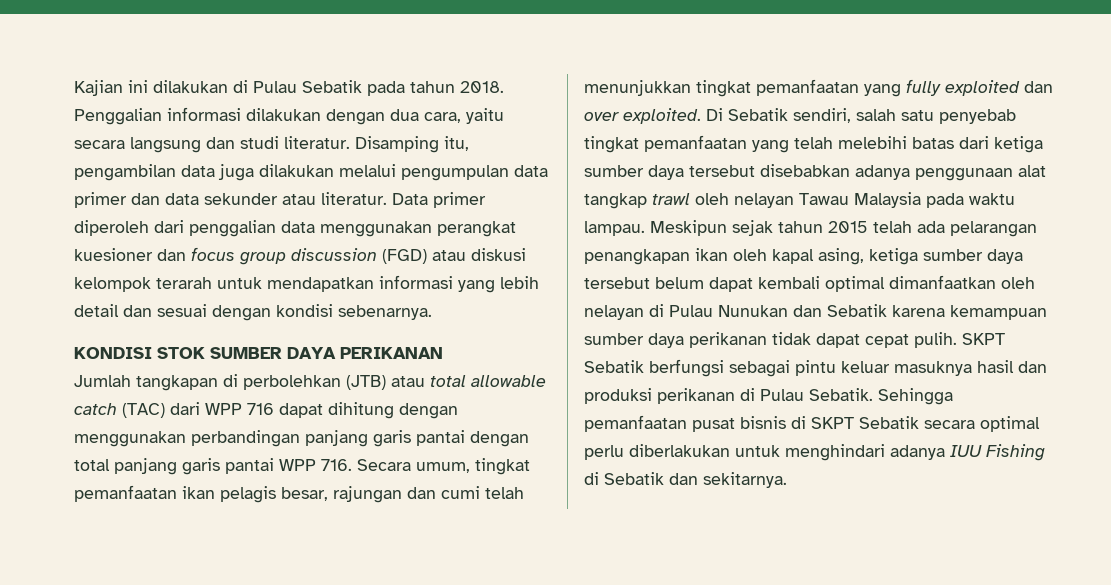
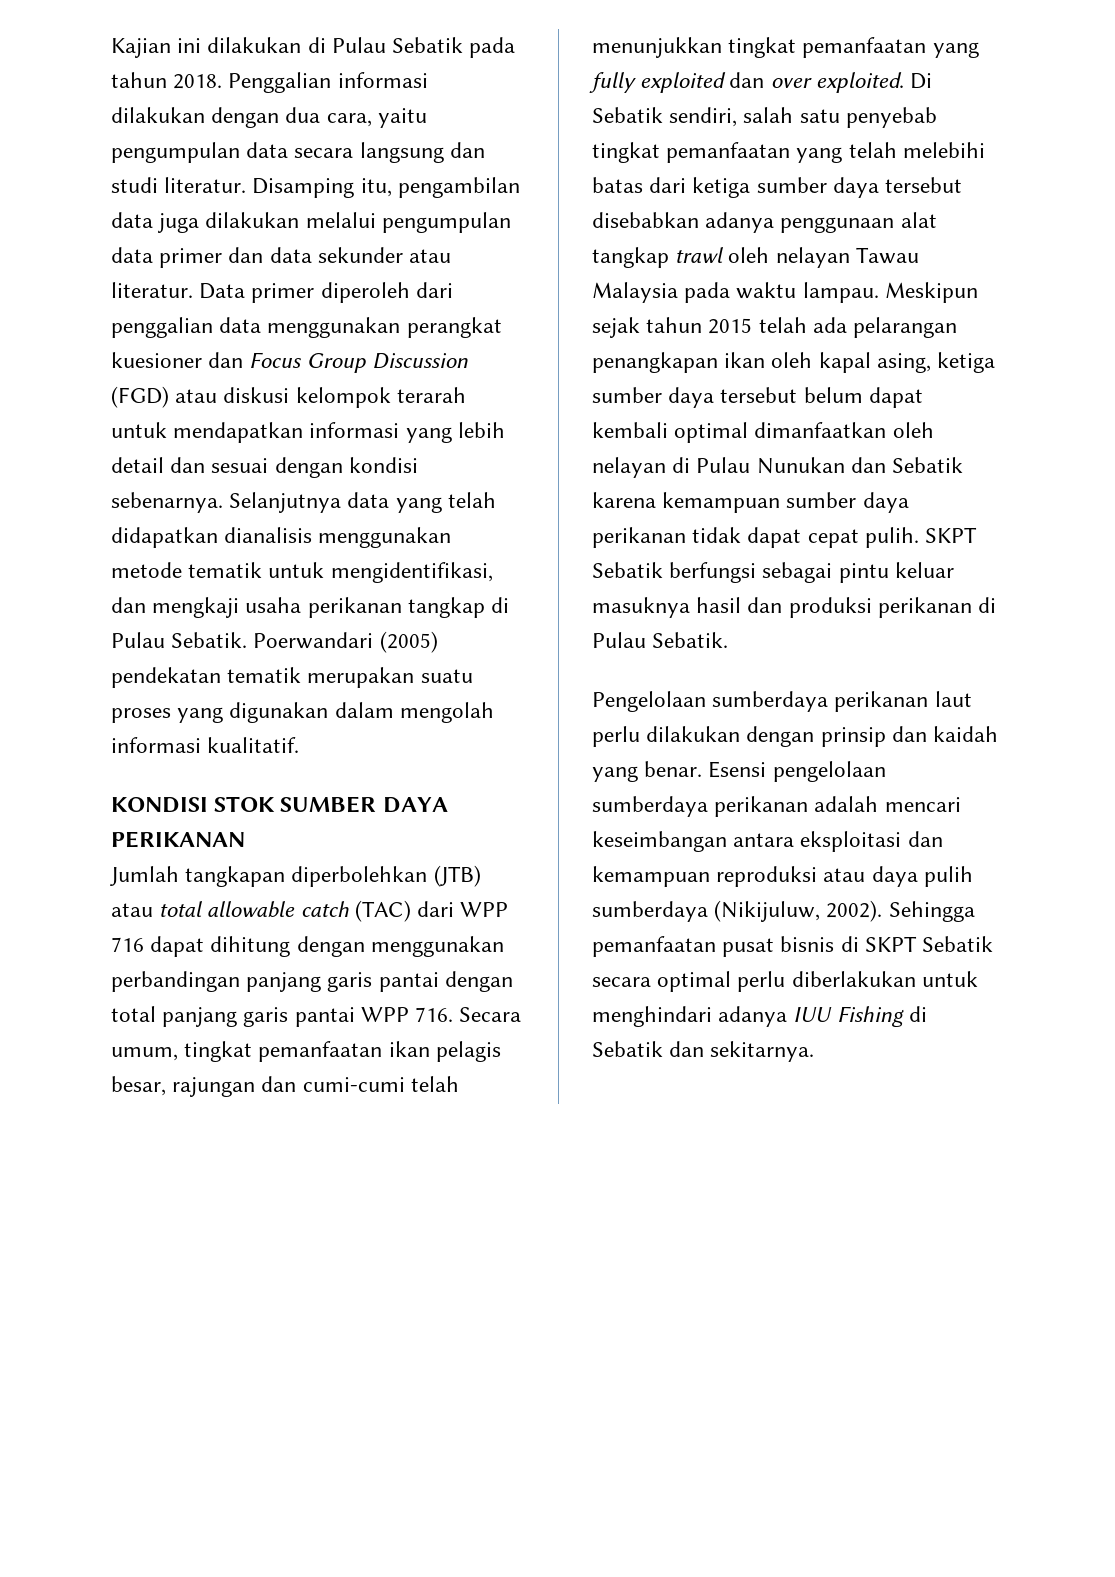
- Penggalian informasi dilakukan dengan dua cara, yaitu secara langsung dan studi literatur.
+ Penggalian informasi dilakukan dengan dua cara, yaitu pengumpulan data secara langsung dan studi literatur.
- Data primer diperoleh dari penggalian data menggunakan perangkat kuesioner dan focus group discussion (FGD) atau diskusi kelompok terarah untuk mendapatkan informasi yang lebih detail dan sesuai dengan kondisi sebenarnya.
+ Data primer diperoleh dari penggalian data menggunakan perangkat kuesioner dan Focus Group Discussion (FGD) atau diskusi kelompok terarah untuk mendapatkan informasi yang lebih detail dan sesuai dengan kondisi sebenarnya. Selanjutnya data yang telah didapatkan dianalisis menggunakan metode tematik untuk mengidentifikasi, dan mengkaji usaha perikanan tangkap di Pulau Sebatik. Poerwandari (2005) pendekatan tematik merupakan suatu proses yang digunakan dalam mengolah informasi kualitatif.
- Jumlah tangkapan di perbolehkan (JTB) atau total allowable catch (TAC) dari WPP 716 dapat dihitung dengan menggunakan perbandingan panjang garis pantai dengan total panjang garis pantai WPP 716. Secara umum, tingkat pemanfaatan ikan pelagis besar, rajungan dan cumi telah menunjukkan tingkat pemanfaatan yang fully exploited dan over exploited.
+ Jumlah tangkapan diperbolehkan (JTB) atau total allowable catch (TAC) dari WPP 716 dapat dihitung dengan menggunakan perbandingan panjang garis pantai dengan total panjang garis pantai WPP 716. Secara umum, tingkat pemanfaatan ikan pelagis besar, rajungan dan cumi-cumi telah menunjukkan tingkat pemanfaatan yang fully exploited dan over exploited.
- SKPT Sebatik berfungsi sebagai pintu keluar masuknya hasil dan produksi perikanan di Pulau Sebatik. Sehingga pemanfaatan pusat bisnis di SKPT Sebatik secara optimal perlu diberlakukan untuk menghindari adanya IUU Fishing di Sebatik dan sekitarnya.
+ SKPT Sebatik berfungsi sebagai pintu keluar masuknya hasil dan produksi perikanan di Pulau Sebatik.
+ Pengelolaan sumberdaya perikanan laut perlu dilakukan dengan prinsip dan kaidah yang benar. Esensi pengelolaan sumberdaya perikanan adalah mencari keseimbangan antara eksploitasi dan kemampuan reproduksi atau daya pulih sumberdaya (Nikijuluw, 2002). Sehingga pemanfaatan pusat bisnis di SKPT Sebatik secara optimal perlu diberlakukan untuk menghindari adanya IUU Fishing di Sebatik dan sekitarnya.

